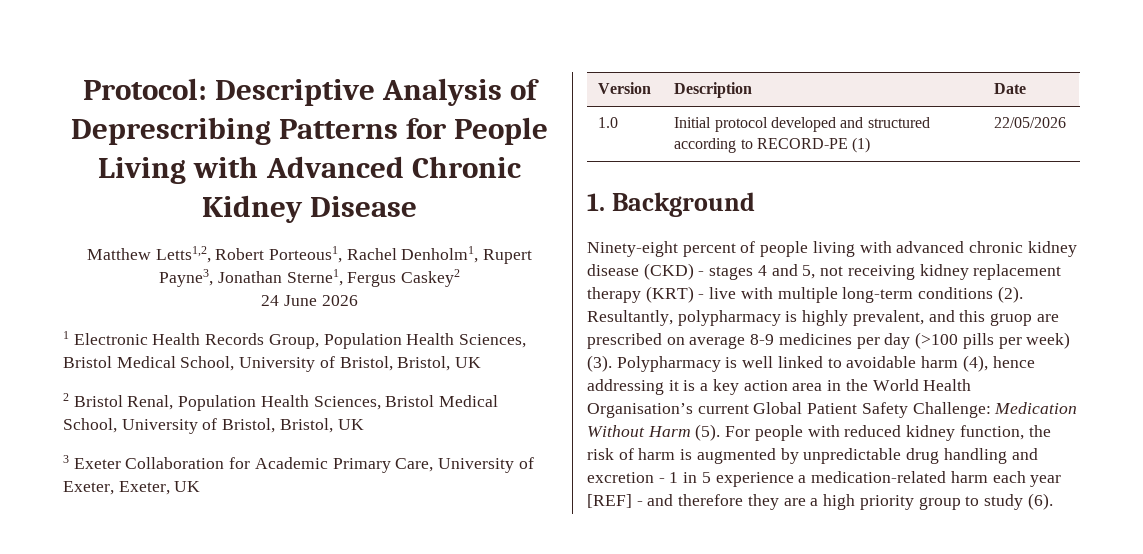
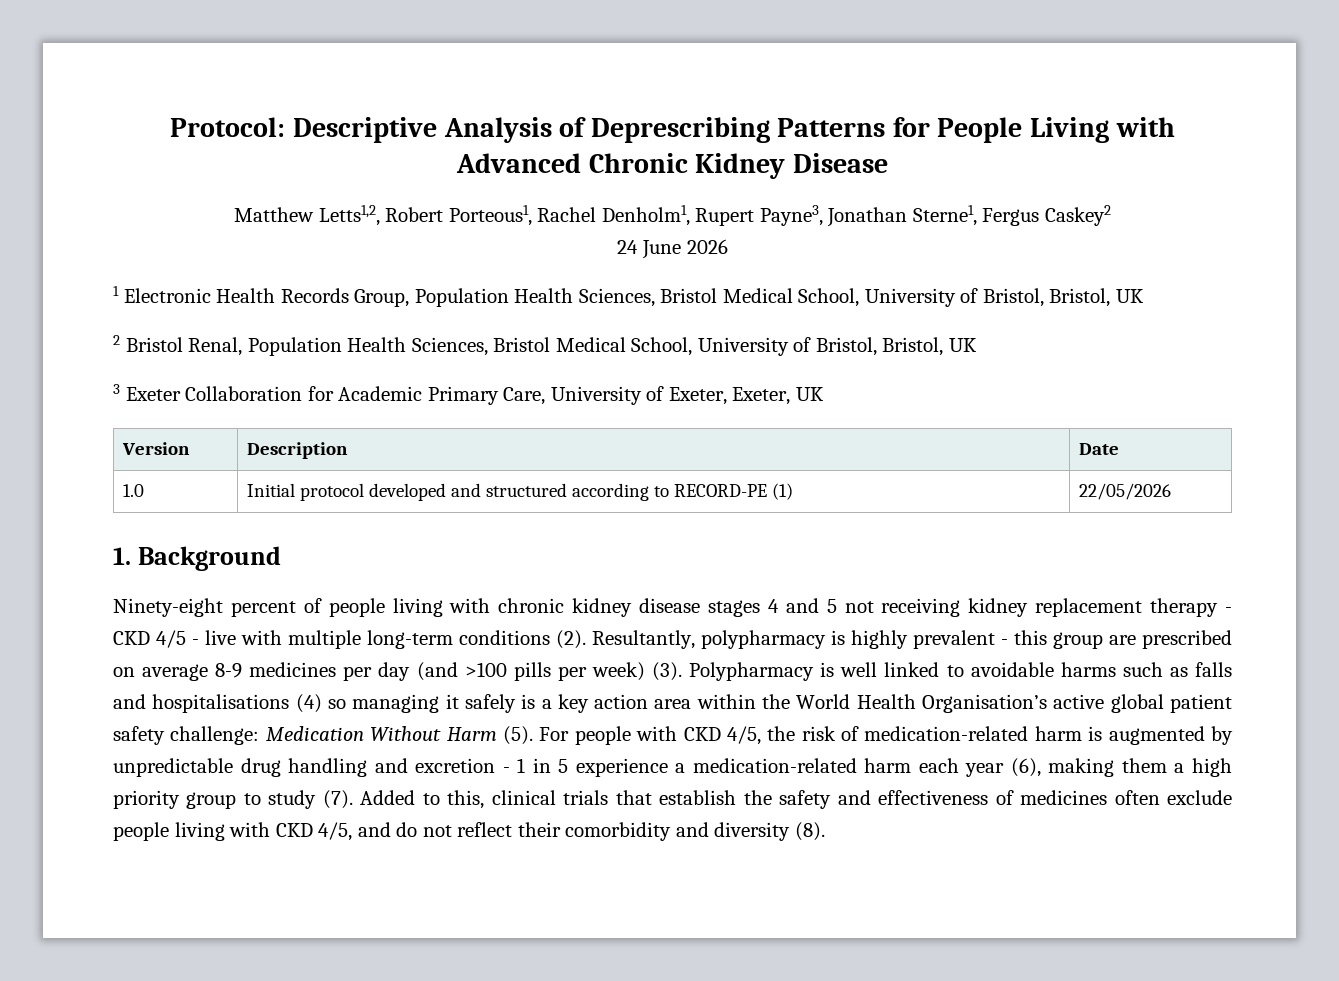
- Ninety-eight percent of people living with advanced chronic kidney disease (CKD) - stages 4 and 5, not receiving kidney replacement therapy (KRT) - live with multiple long-term conditions (2).
+ Ninety-eight percent of people living with chronic kidney disease stages 4 and 5 not receiving kidney replacement therapy - CKD 4/5 - live with multiple long-term conditions (2).
- Resultantly, polypharmacy is highly prevalent, and this gruop are prescribed on average 8-9 medicines per day (>100 pills per week) (3).
+ Resultantly, polypharmacy is highly prevalent - this group are prescribed on average 8-9 medicines per day (and >100 pills per week) (3).
- Polypharmacy is well linked to avoidable harm (4), hence addressing it is a key action area in the World Health Organisation’s current Global Patient Safety Challenge: Medication Without Harm (5).
+ Polypharmacy is well linked to avoidable harms such as falls and hospitalisations (4) so managing it safely is a key action area within the World Health Organisation’s active global patient safety challenge: Medication Without Harm (5).
- For people with reduced kidney function, the risk of harm is augmented by unpredictable drug handling and excretion - 1 in 5 experience a medication-related harm each year [REF] - and therefore they are a high priority group to study (6).
+ For people with CKD 4/5, the risk of medication-related harm is augmented by unpredictable drug handling and excretion - 1 in 5 experience a medication-related harm each year (6), making them a high priority group to study (7). Added to this, clinical trials that establish the safety and effectiveness of medicines often exclude people living with CKD 4/5, and do not reflect their comorbidity and diversity (8).

